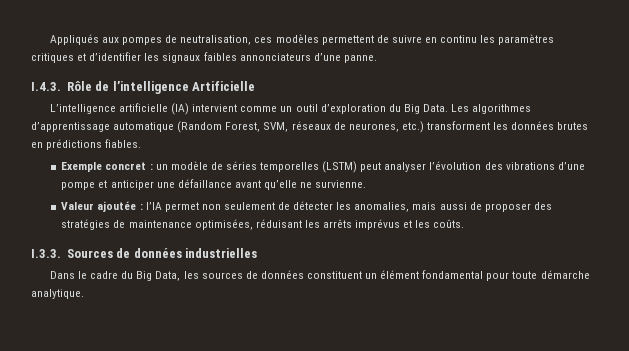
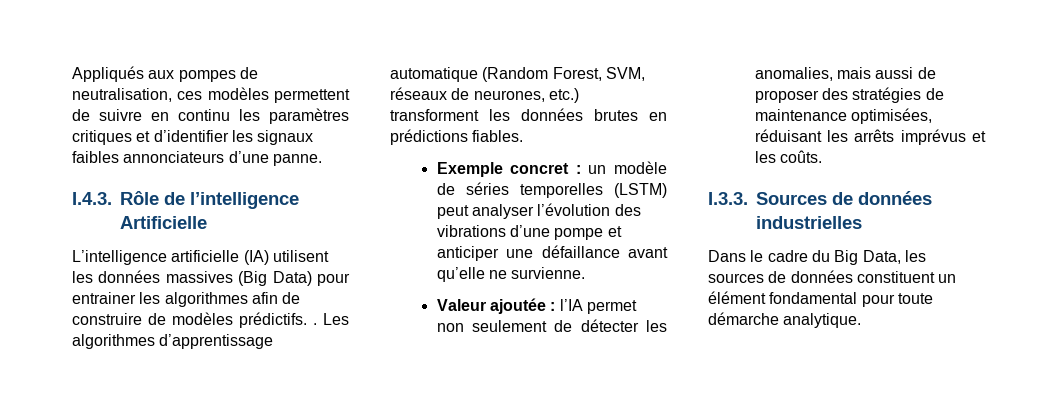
- L’intelligence artificielle (IA) intervient comme un outil d’exploration du Big Data.
+ L’intelligence artificielle (IA) utilisent les données massives (Big Data) pour entrainer les algorithmes afin de construire de modèles prédictifs. .

